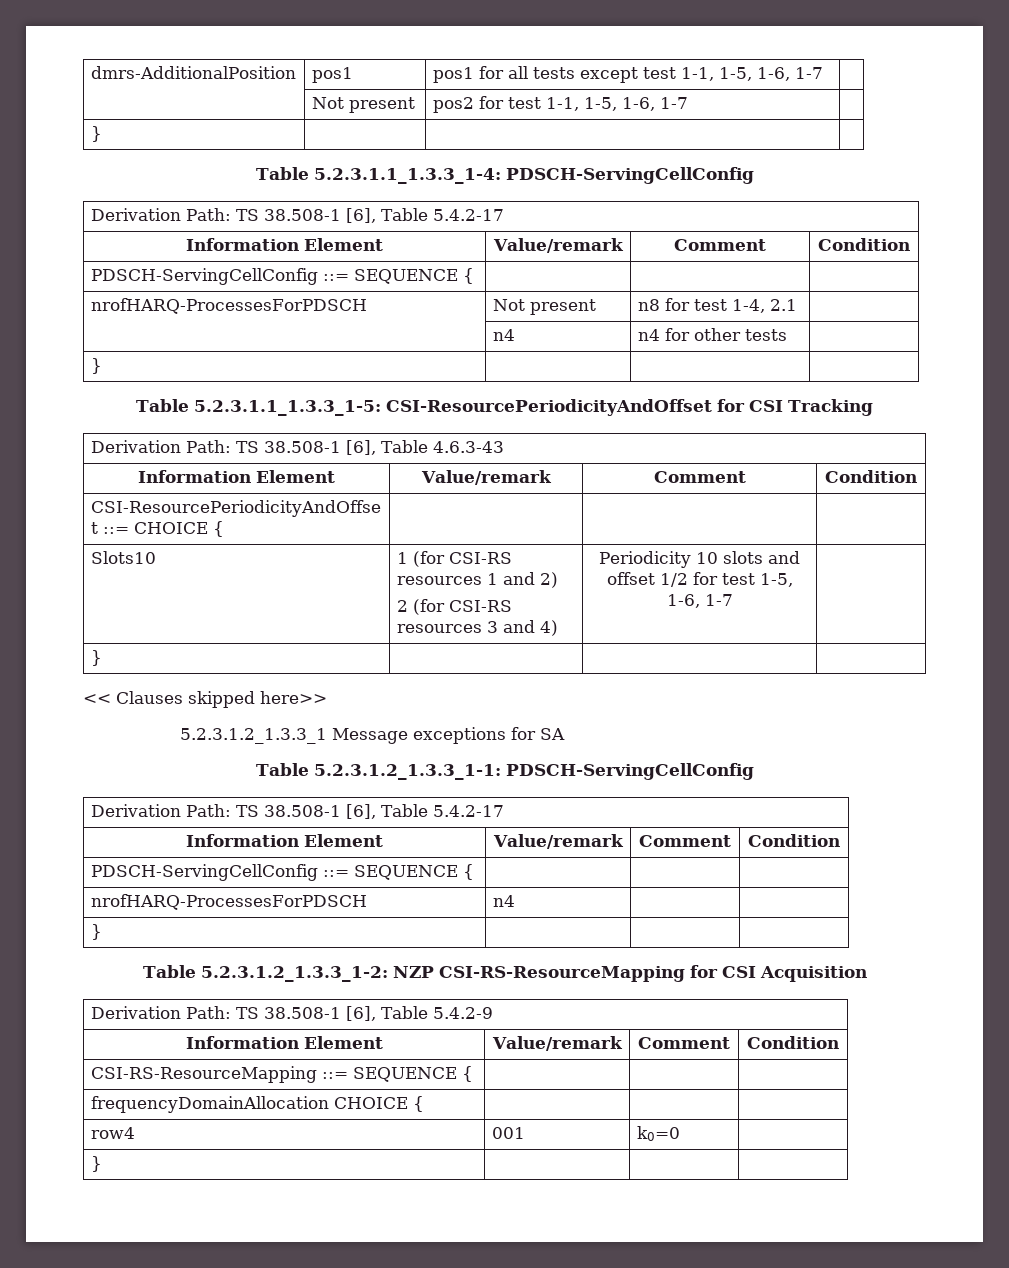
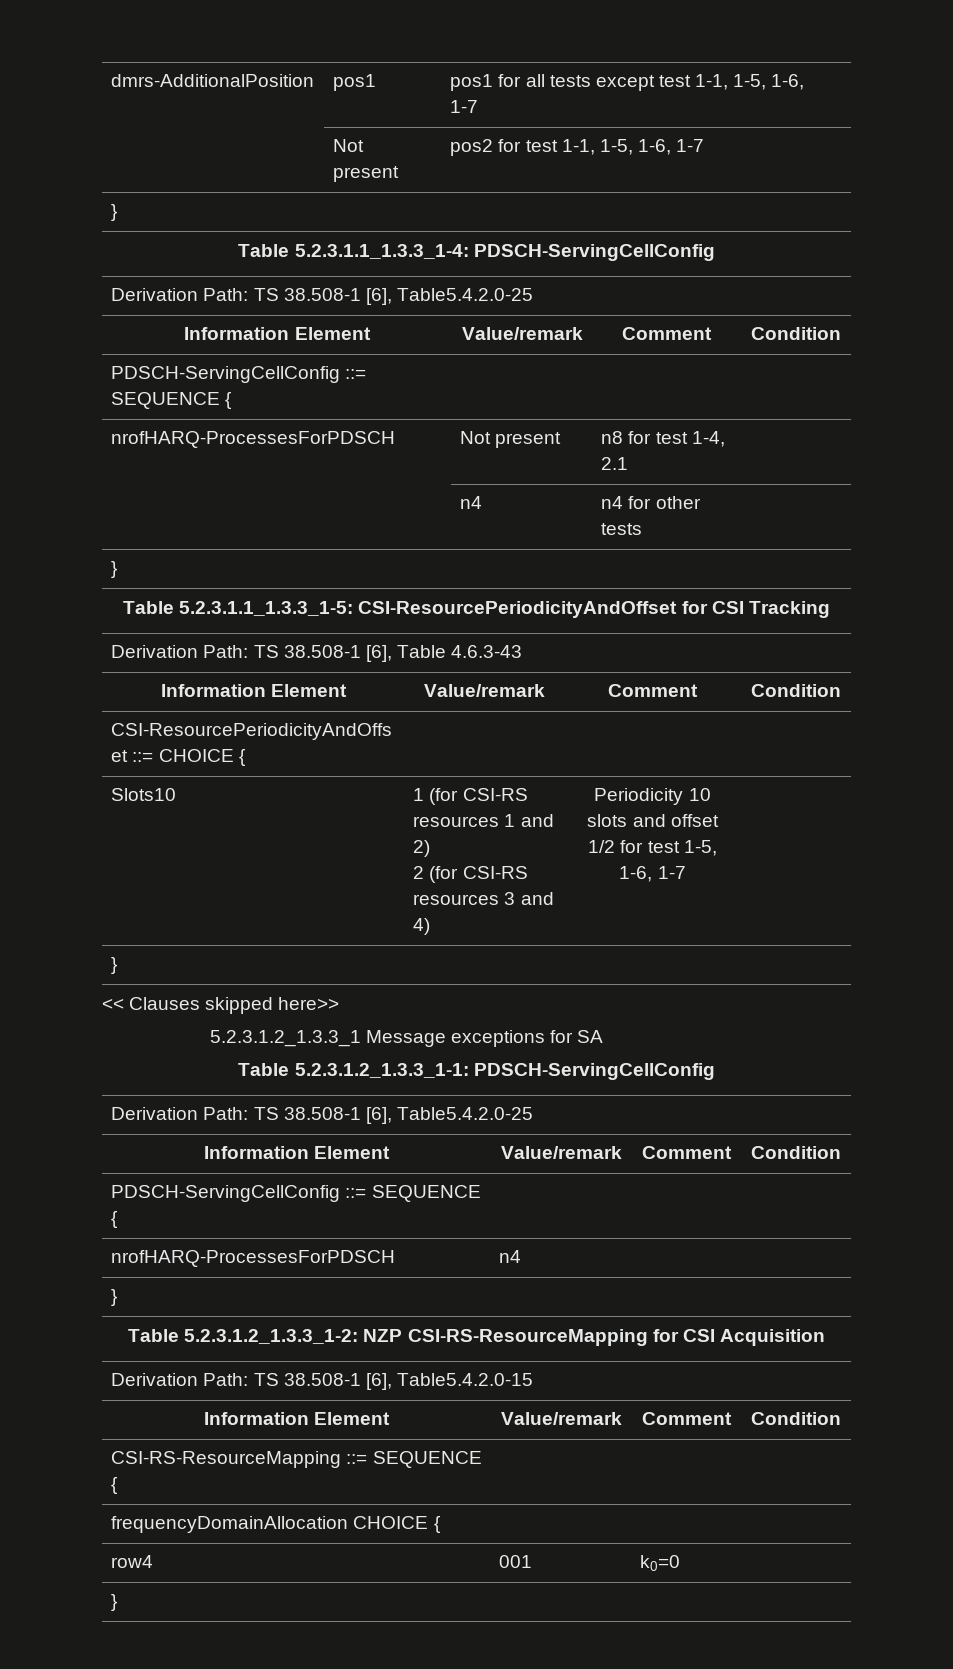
  Table 5.2.3.1.1_1.3.3_1-4: PDSCH-ServingCellConfig
- Derivation Path: TS 38.508-1 [6], Table 5.4.2-17
+ Derivation Path: TS 38.508-1 [6], Table5.4.2.0-25
  Table 5.2.3.1.2_1.3.3_1-1: PDSCH-ServingCellConfig
- Derivation Path: TS 38.508-1 [6], Table 5.4.2-17
+ Derivation Path: TS 38.508-1 [6], Table5.4.2.0-25
- Derivation Path: TS 38.508-1 [6], Table 5.4.2-9
+ Derivation Path: TS 38.508-1 [6], Table5.4.2.0-15

